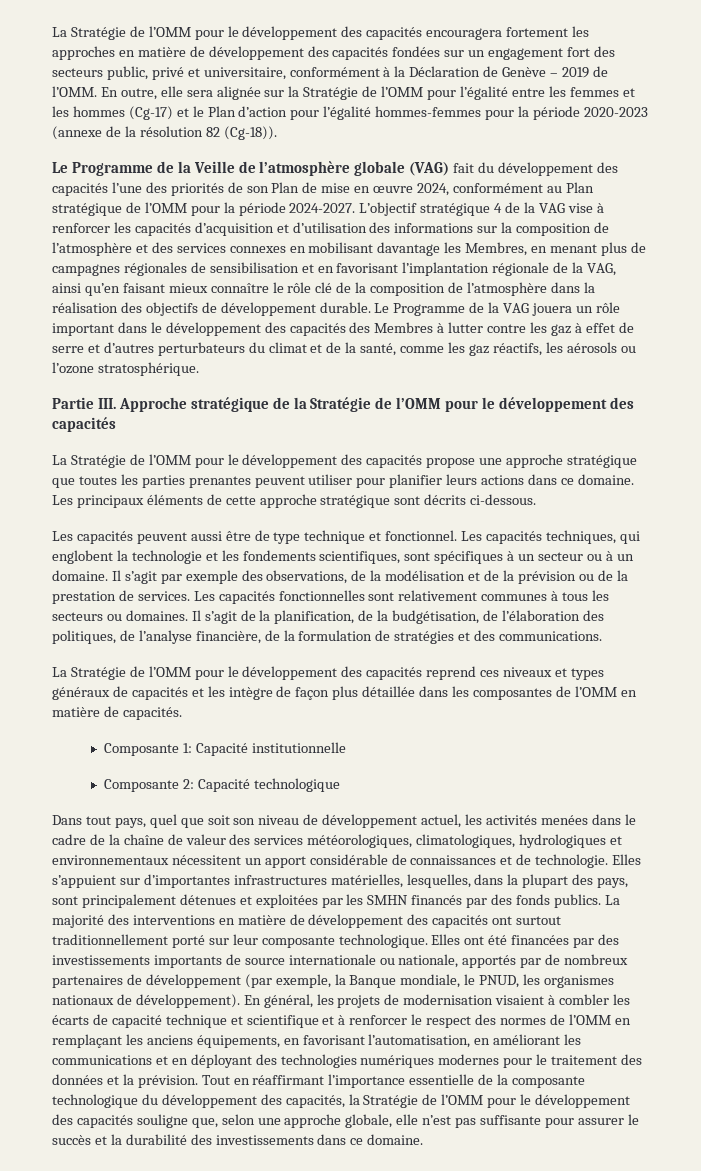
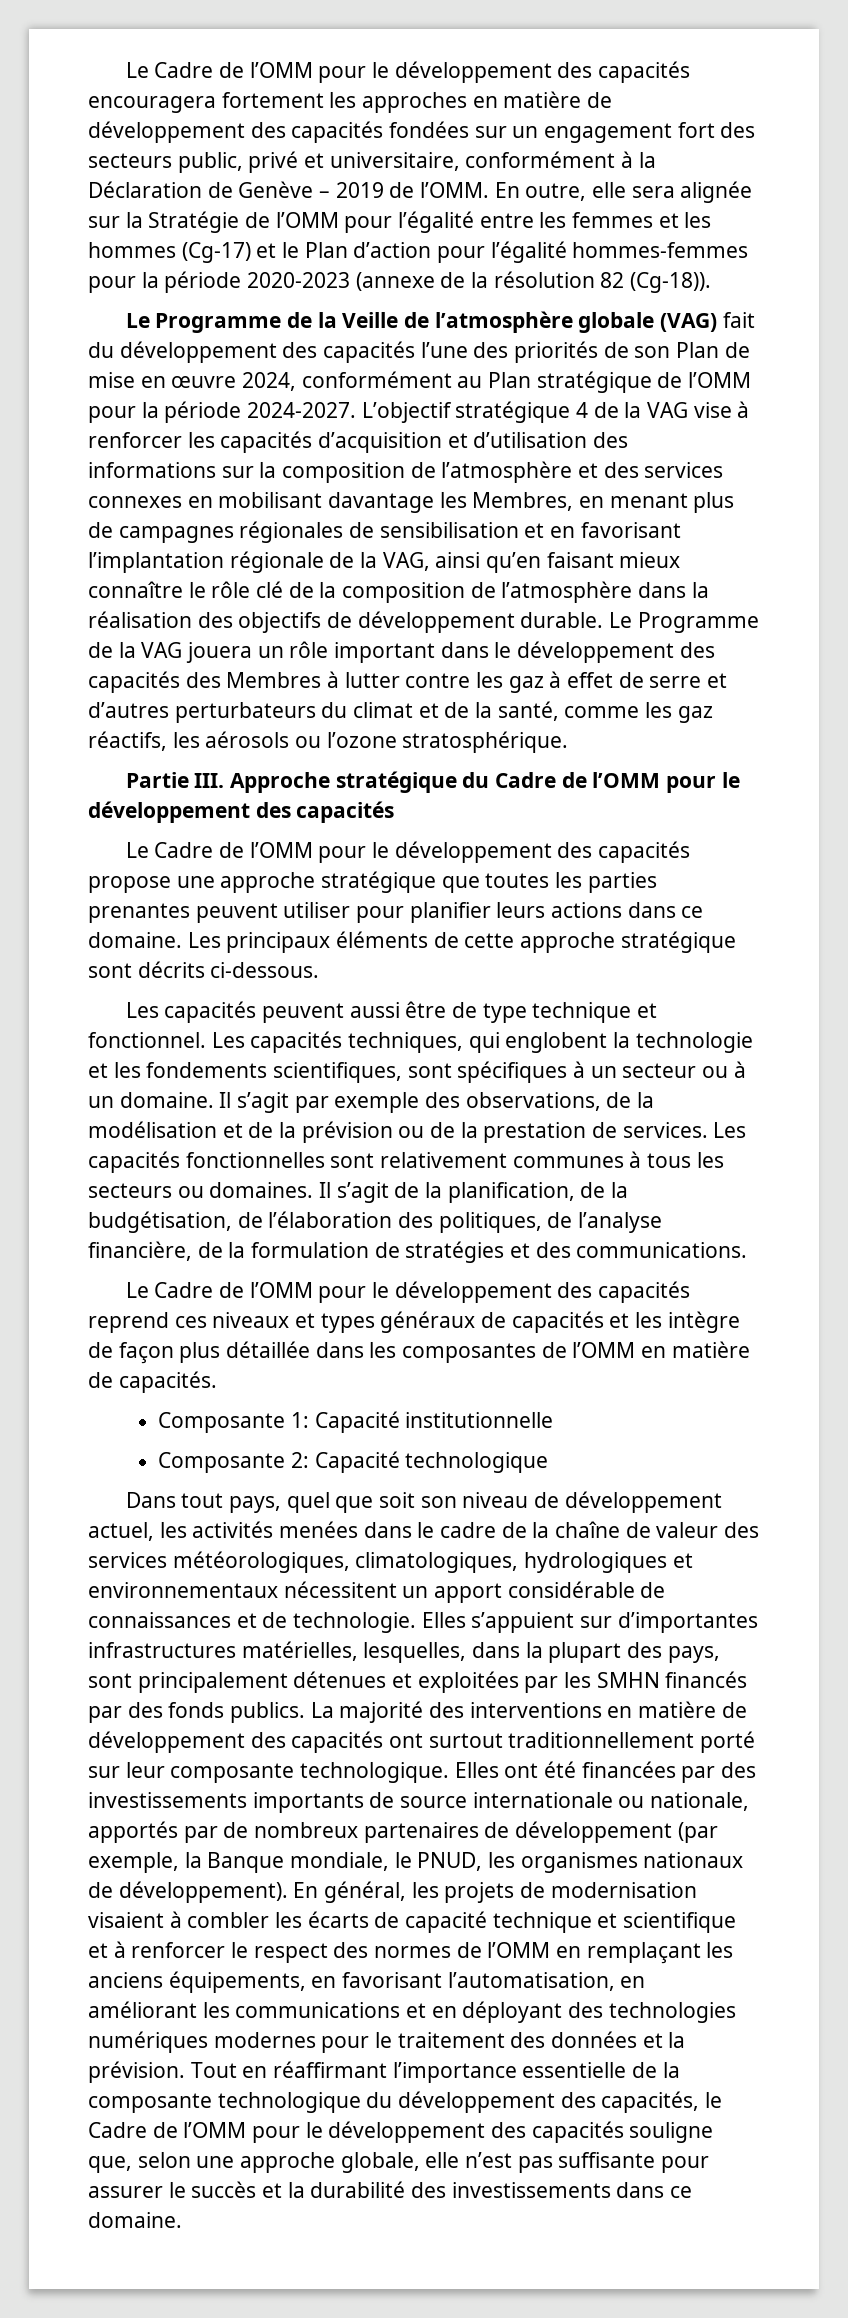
- La Stratégie de l’OMM pour le développement des capacités encouragera fortement les approches en matière de développement des capacités fondées sur un engagement fort des secteurs public, privé et universitaire, conformément à la Déclaration de Genève – 2019 de l’OMM.
+ Le Cadre de l’OMM pour le développement des capacités encouragera fortement les approches en matière de développement des capacités fondées sur un engagement fort des secteurs public, privé et universitaire, conformément à la Déclaration de Genève – 2019 de l’OMM.
- Partie III. Approche stratégique de la Stratégie de l’OMM pour le développement des capacités
+ Partie III. Approche stratégique du Cadre de l’OMM pour le développement des capacités
- La Stratégie de l’OMM pour le développement des capacités propose une approche stratégique que toutes les parties prenantes peuvent utiliser pour planifier leurs actions dans ce domaine.
+ Le Cadre de l’OMM pour le développement des capacités propose une approche stratégique que toutes les parties prenantes peuvent utiliser pour planifier leurs actions dans ce domaine.
- La Stratégie de l’OMM pour le développement des capacités reprend ces niveaux et types généraux de capacités et les intègre de façon plus détaillée dans les composantes de l’OMM en matière de capacités.
+ Le Cadre de l’OMM pour le développement des capacités reprend ces niveaux et types généraux de capacités et les intègre de façon plus détaillée dans les composantes de l’OMM en matière de capacités.
- Tout en réaffirmant l’importance essentielle de la composante technologique du développement des capacités, la Stratégie de l’OMM pour le développement des capacités souligne que, selon une approche globale, elle n’est pas suffisante pour assurer le succès et la durabilité des investissements dans ce domaine.
+ Tout en réaffirmant l’importance essentielle de la composante technologique du développement des capacités, le Cadre de l’OMM pour le développement des capacités souligne que, selon une approche globale, elle n’est pas suffisante pour assurer le succès et la durabilité des investissements dans ce domaine.

